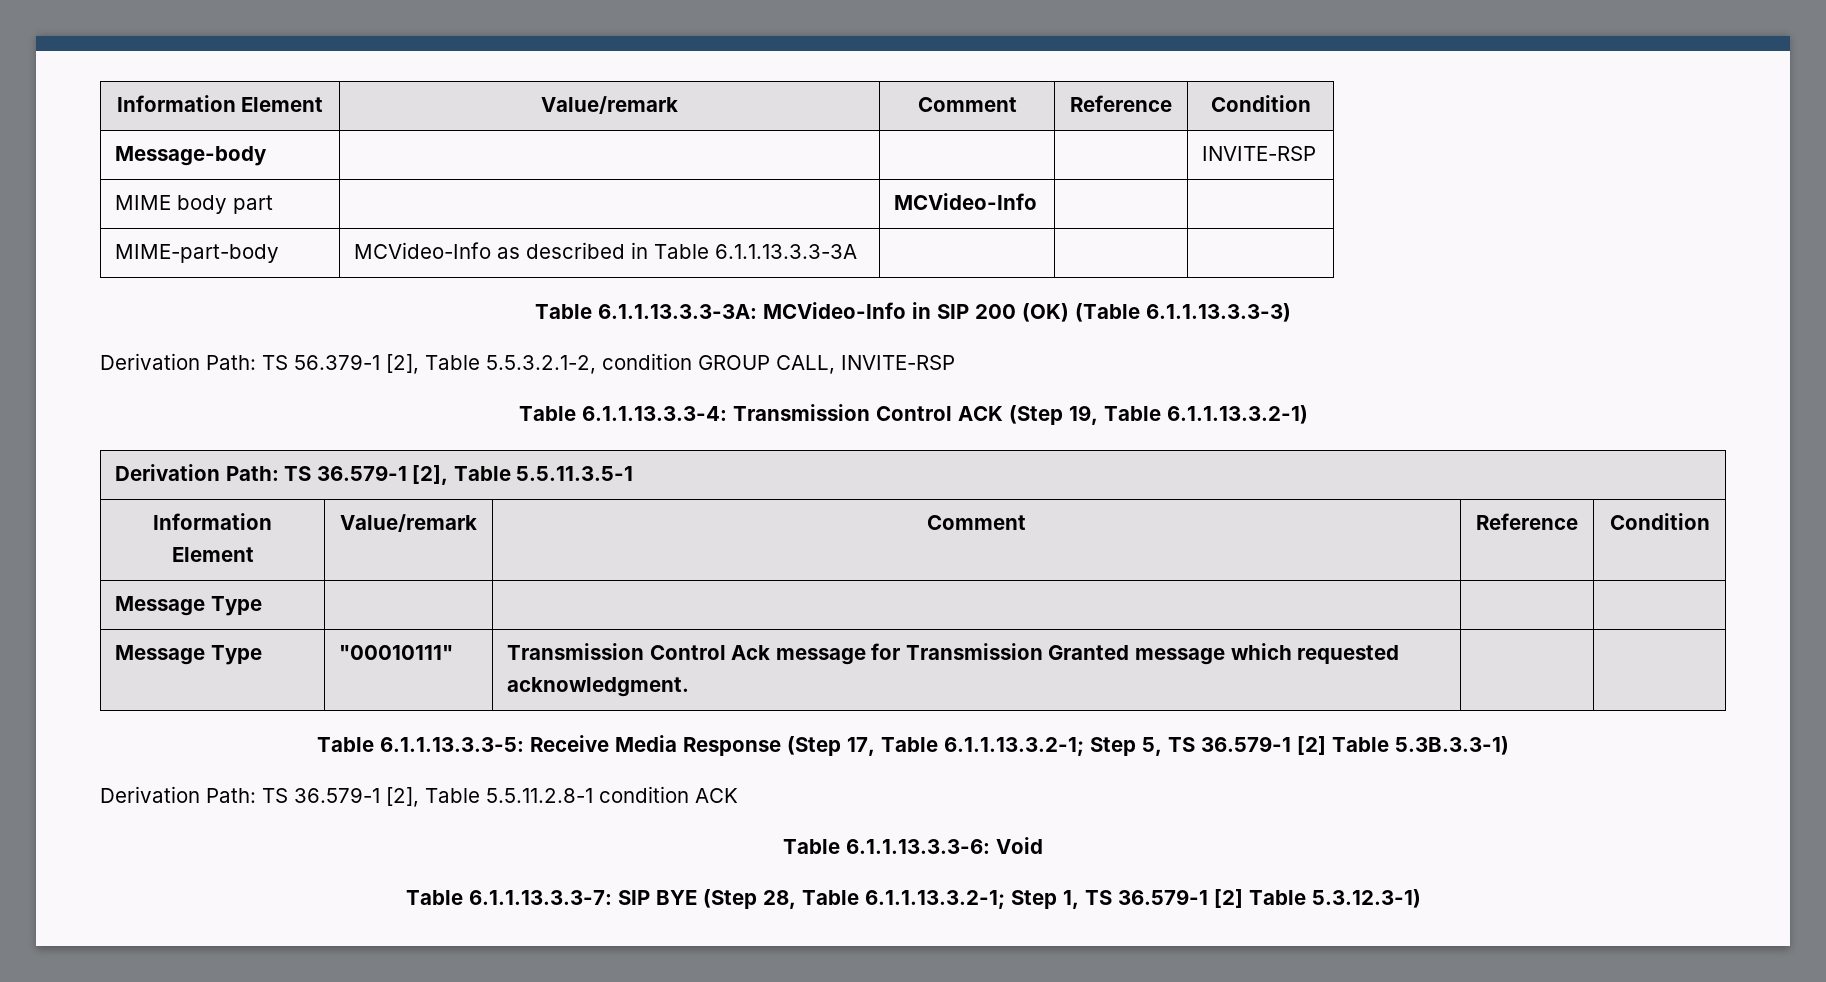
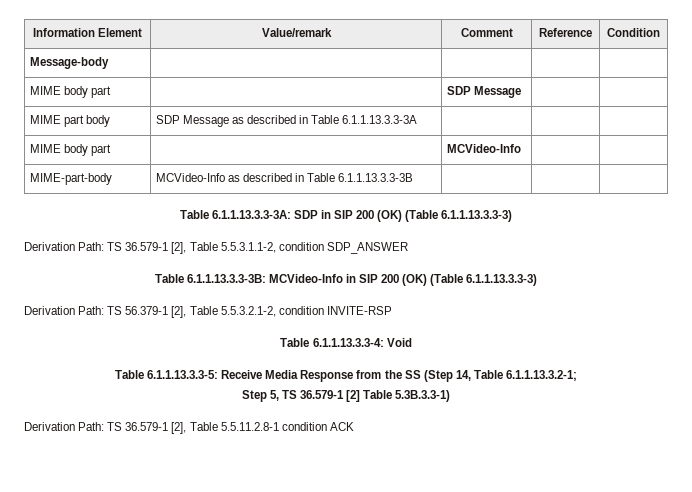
- Message-body | | | | INVITE-RSP
+ Message-body | | | |
+ MIME body part | | SDP Message | |
+ MIME part body | SDP Message as described in Table 6.1.1.13.3.3-3A | | |
- MIME-part-body | MCVideo-Info as described in Table 6.1.1.13.3.3-3A | | |
+ MIME-part-body | MCVideo-Info as described in Table 6.1.1.13.3.3-3B | | |
- Table 6.1.1.13.3.3-3A: MCVideo-Info in SIP 200 (OK) (Table 6.1.1.13.3.3-3)
+ Table 6.1.1.13.3.3-3A: SDP in SIP 200 (OK) (Table 6.1.1.13.3.3-3)
+ Derivation Path: TS 36.579-1 [2], Table 5.5.3.1.1-2, condition SDP_ANSWER
+ Table 6.1.1.13.3.3-3B: MCVideo-Info in SIP 200 (OK) (Table 6.1.1.13.3.3-3)
- Derivation Path: TS 56.379-1 [2], Table 5.5.3.2.1-2, condition GROUP CALL, INVITE-RSP
+ Derivation Path: TS 56.379-1 [2], Table 5.5.3.2.1-2, condition INVITE-RSP
- Table 6.1.1.13.3.3-4: Transmission Control ACK (Step 19, Table 6.1.1.13.3.2-1)
- Derivation Path: TS 36.579-1 [2], Table 5.5.11.3.5-1
- Information Element | Value/remark | Comment | Reference | Condition
- Message Type | | | |
- Message Type | "00010111" | Transmission Control Ack message for Transmission Granted message which requested acknowledgment. | |
+ Table 6.1.1.13.3.3-4: Void
- Table 6.1.1.13.3.3-5: Receive Media Response (Step 17, Table 6.1.1.13.3.2-1; Step 5, TS 36.579-1 [2] Table 5.3B.3.3-1)
+ Table 6.1.1.13.3.3-5: Receive Media Response from the SS (Step 14, Table 6.1.1.13.3.2-1;
+ Step 5, TS 36.579-1 [2] Table 5.3B.3.3-1)
- Table 6.1.1.13.3.3-6: Void
- Table 6.1.1.13.3.3-7: SIP BYE (Step 28, Table 6.1.1.13.3.2-1; Step 1, TS 36.579-1 [2] Table 5.3.12.3-1)

